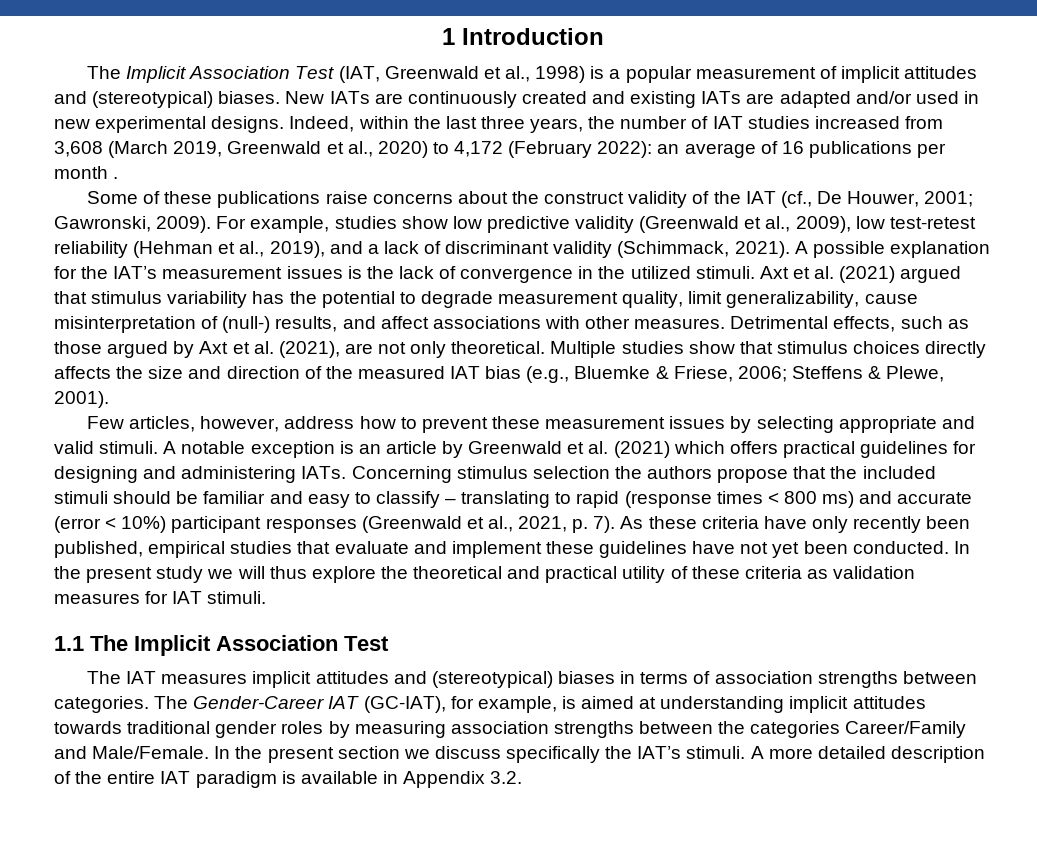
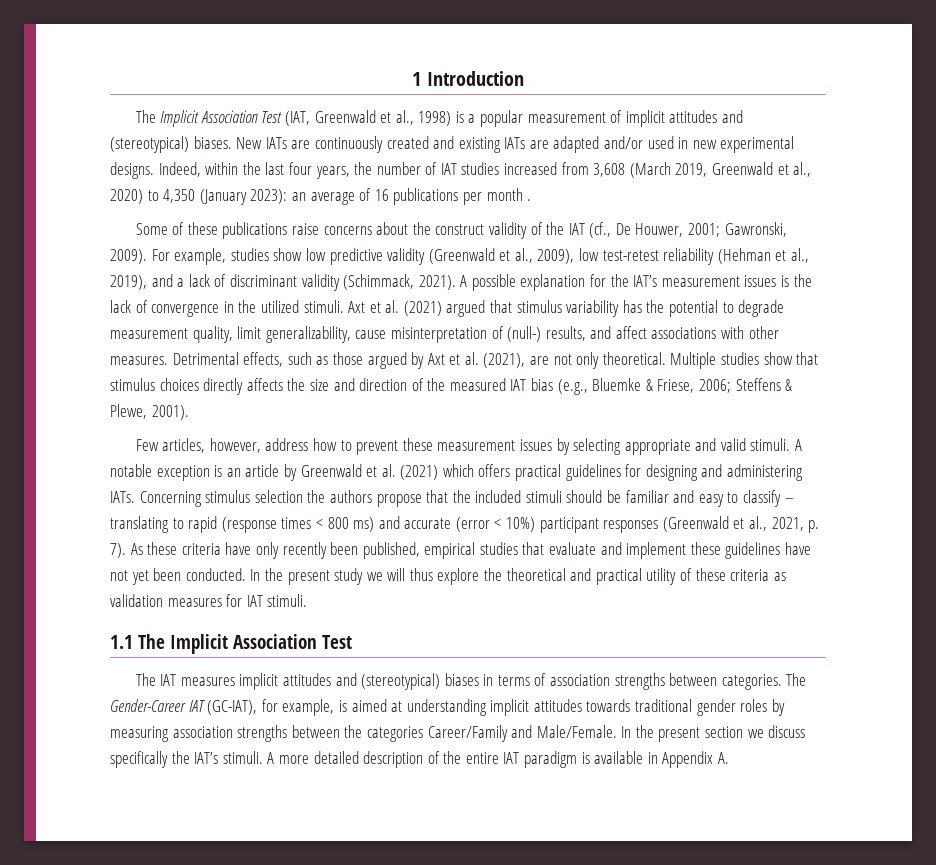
- Indeed, within the last three years, the number of IAT studies increased from 3,608 (March 2019, Greenwald et al., 2020) to 4,172 (February 2022): an average of 16 publications per month .
+ Indeed, within the last four years, the number of IAT studies increased from 3,608 (March 2019, Greenwald et al., 2020) to 4,350 (January 2023): an average of 16 publications per month .
- A more detailed description of the entire IAT paradigm is available in Appendix 3.2.
+ A more detailed description of the entire IAT paradigm is available in Appendix A.

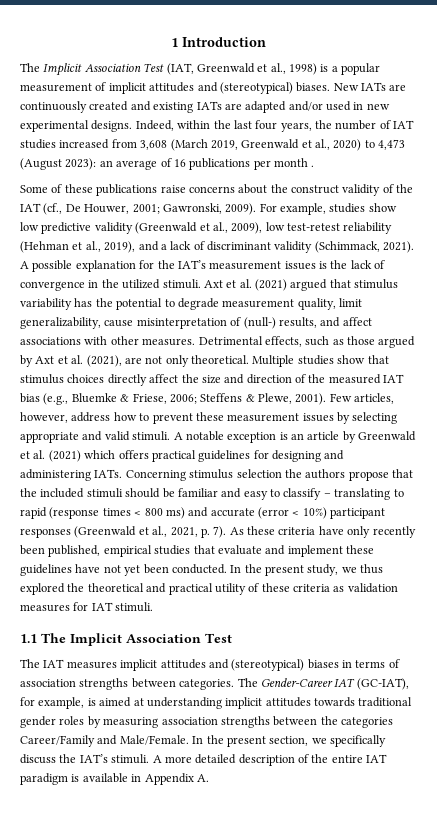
- Indeed, within the last four years, the number of IAT studies increased from 3,608 (March 2019, Greenwald et al., 2020) to 4,350 (January 2023): an average of 16 publications per month .
+ Indeed, within the last four years, the number of IAT studies increased from 3,608 (March 2019, Greenwald et al., 2020) to 4,473 (August 2023): an average of 16 publications per month .
- Multiple studies show that stimulus choices directly affects the size and direction of the measured IAT bias (e.g., Bluemke & Friese, 2006; Steffens & Plewe, 2001).
- Few articles, however, address how to prevent these measurement issues by selecting appropriate and valid stimuli.
+ Multiple studies show that stimulus choices directly affect the size and direction of the measured IAT bias (e.g., Bluemke & Friese, 2006; Steffens & Plewe, 2001). Few articles, however, address how to prevent these measurement issues by selecting appropriate and valid stimuli.
- In the present study we will thus explore the theoretical and practical utility of these criteria as validation measures for IAT stimuli.
+ In the present study, we thus explored the theoretical and practical utility of these criteria as validation measures for IAT stimuli.
- In the present section we discuss specifically the IAT’s stimuli.
+ In the present section, we specifically discuss the IAT’s stimuli.

